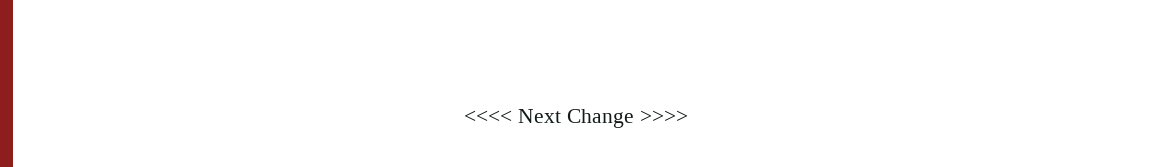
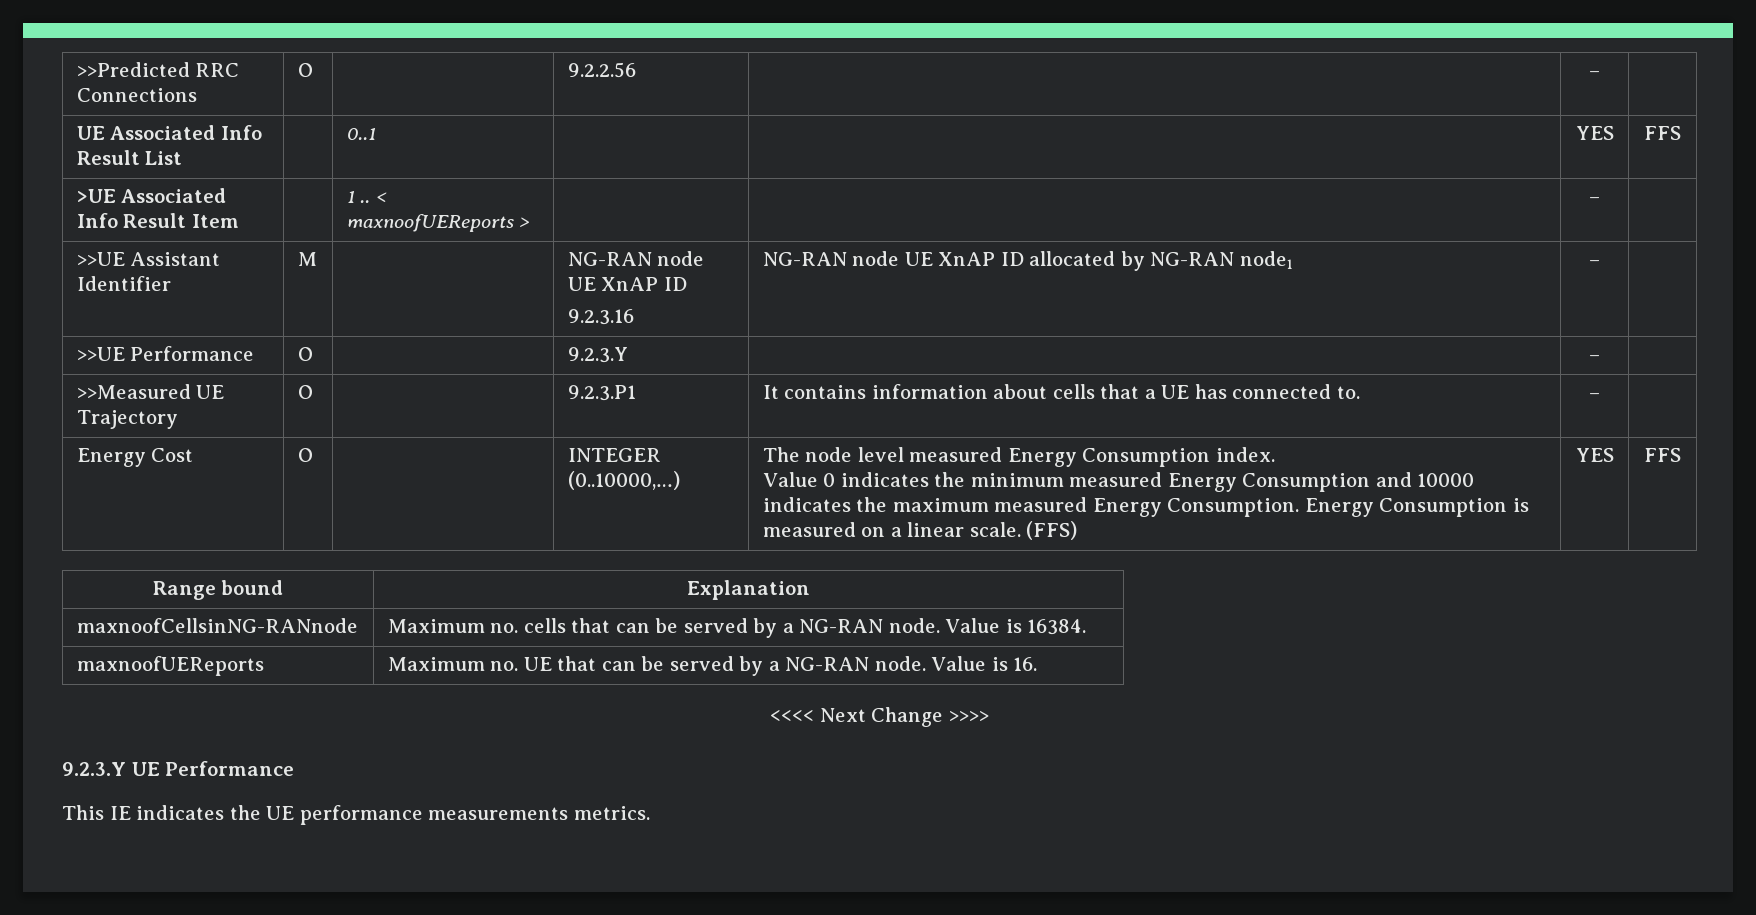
+ >>Predicted RRC Connections | O | | 9.2.2.56 | | – |
+ UE Associated Info Result List | | 0..1 | | | YES | FFS
+ >UE Associated Info Result Item | | 1 .. < maxnoofUEReports > | | | – |
+ >>UE Assistant Identifier | M | | NG-RAN node UE XnAP ID
+ 9.2.3.16 | NG-RAN node UE XnAP ID allocated by NG-RAN node1 | – |
+ >>UE Performance | O | | 9.2.3.Y | | – |
+ >>Measured UE Trajectory | O | | 9.2.3.P1 | It contains information about cells that a UE has connected to. | – |
+ Energy Cost | O | | INTEGER (0..10000,…) | The node level measured Energy Consumption index.
+ Value 0 indicates the minimum measured Energy Consumption and 10000 indicates the maximum measured Energy Consumption. Energy Consumption is measured on a linear scale. (FFS) | YES | FFS
+ Range bound | Explanation
+ maxnoofCellsinNG-RANnode | Maximum no. cells that can be served by a NG-RAN node. Value is 16384.
+ maxnoofUEReports | Maximum no. UE that can be served by a NG-RAN node. Value is 16.
  <<<< Next Change >>>>
+ 9.2.3.Y UE Performance
+ This IE indicates the UE performance measurements metrics.

